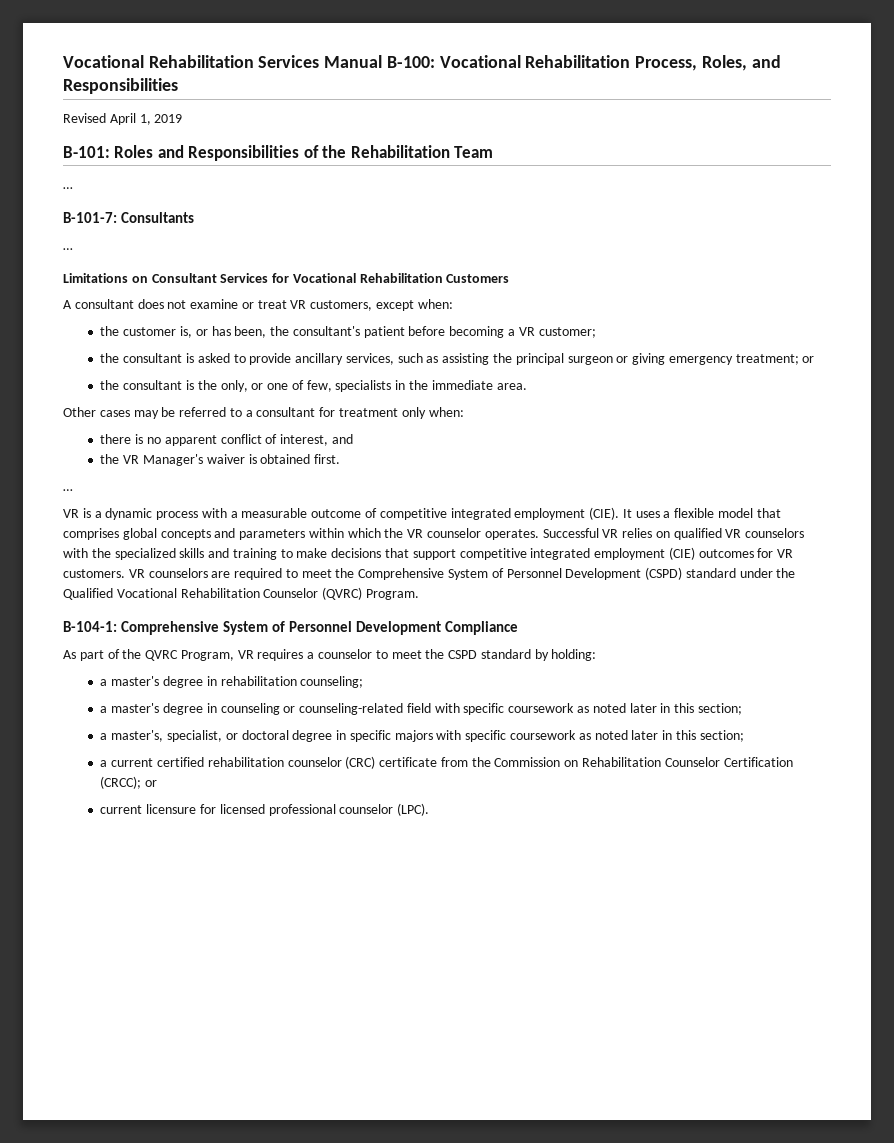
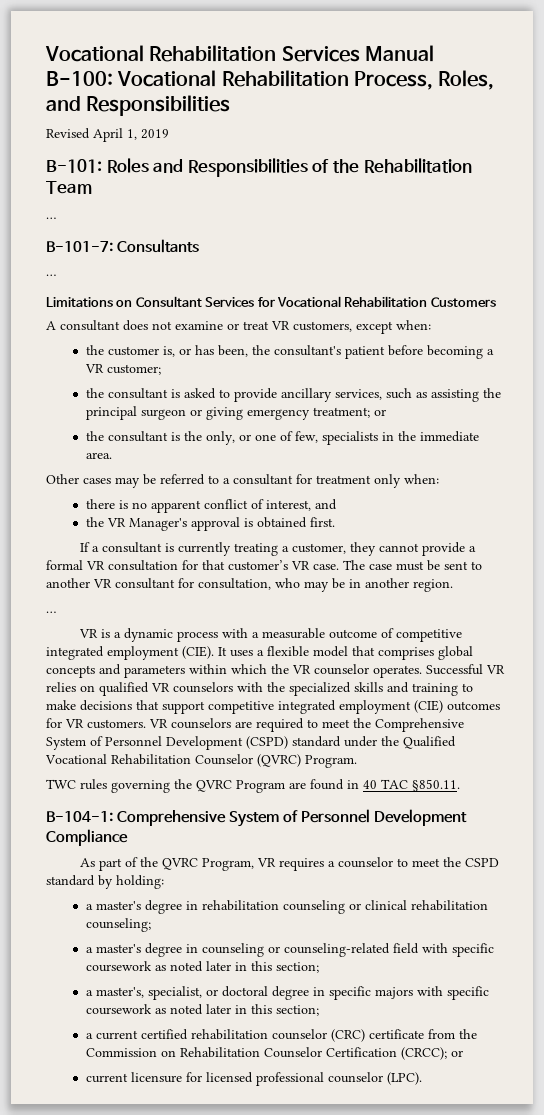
- the VR Manager's waiver is obtained first.
+ the VR Manager's approval is obtained first.
+ If a consultant is currently treating a customer, they cannot provide a formal VR consultation for that customer’s VR case. The case must be sent to another VR consultant for consultation, who may be in another region.
+ TWC rules governing the QVRC Program are found in 40 TAC §850.11.
- a master's degree in rehabilitation counseling;
+ a master's degree in rehabilitation counseling or clinical rehabilitation counseling;

